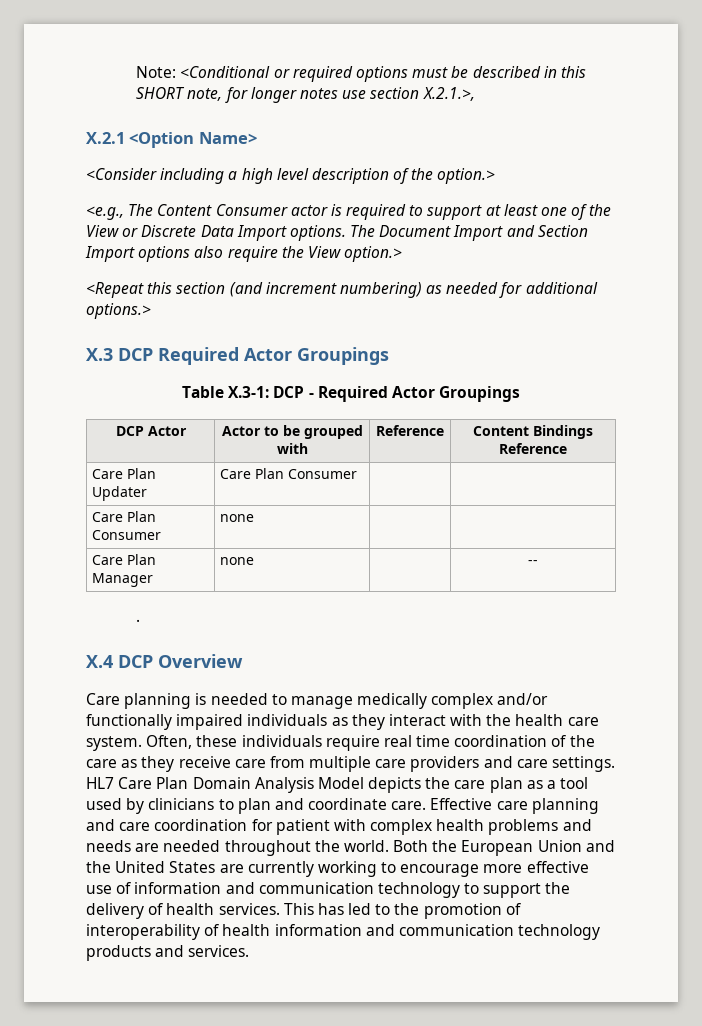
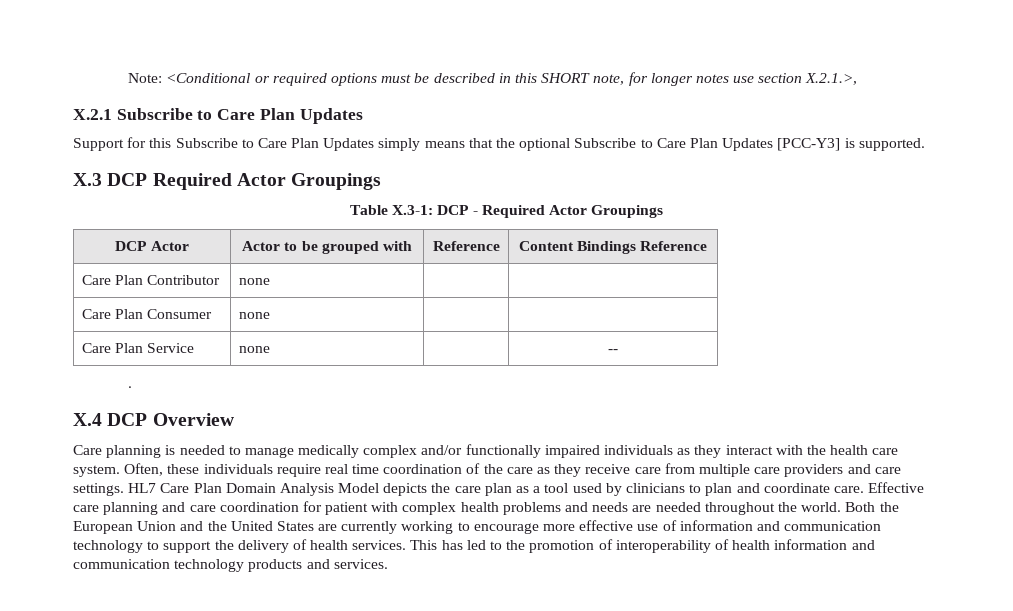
- X.2.1 <Option Name>
- <Consider including a high level description of the option.>
- <e.g., The Content Consumer actor is required to support at least one of the View or Discrete Data Import options. The Document Import and Section Import options also require the View option.>
- <Repeat this section (and increment numbering) as needed for additional options.>
+ X.2.1 Subscribe to Care Plan Updates
+ Support for this Subscribe to Care Plan Updates simply means that the optional Subscribe to Care Plan Updates [PCC-Y3] is supported.
- Care Plan Updater | Care Plan Consumer | |
+ Care Plan Contributor | none | |
- Care Plan Manager | none | | --
+ Care Plan Service | none | | --

